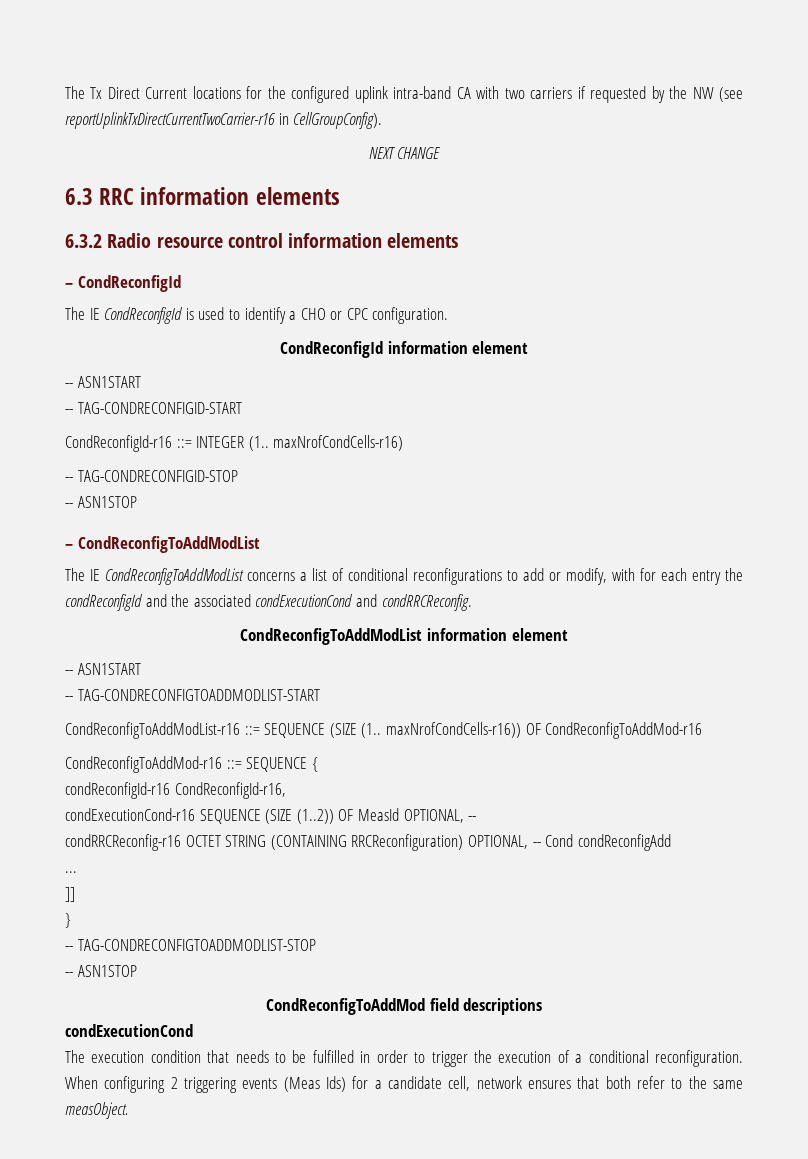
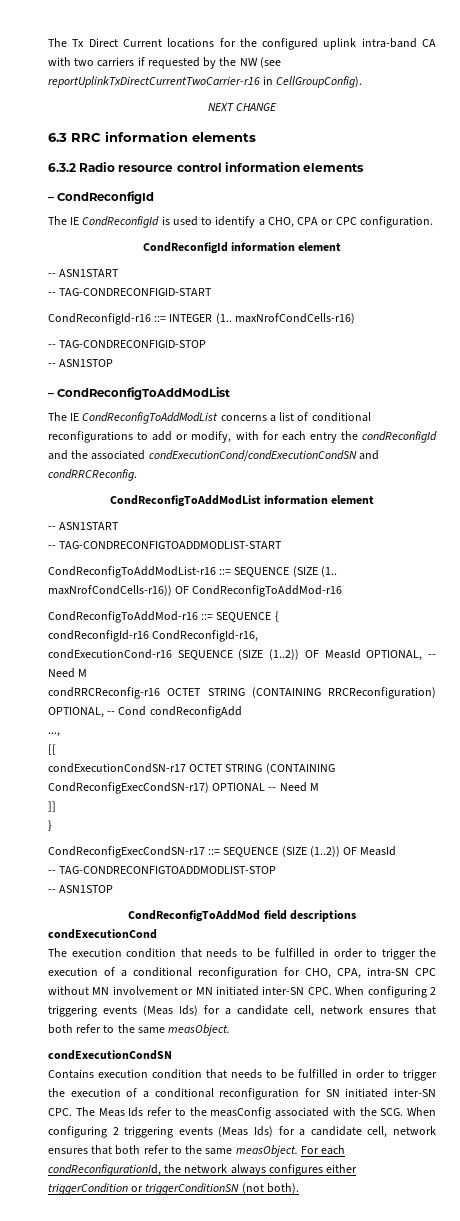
- The IE CondReconfigId is used to identify a CHO or CPC configuration.
+ The IE CondReconfigId is used to identify a CHO, CPA or CPC configuration.
- The IE CondReconfigToAddModList concerns a list of conditional reconfigurations to add or modify, with for each entry the condReconfigId and the associated condExecutionCond and condRRCReconfig.
+ The IE CondReconfigToAddModList concerns a list of conditional reconfigurations to add or modify, with for each entry the condReconfigId and the associated condExecutionCond/condExecutionCondSN and condRRCReconfig.
- condExecutionCond-r16 SEQUENCE (SIZE (1..2)) OF MeasId OPTIONAL, --
+ condExecutionCond-r16 SEQUENCE (SIZE (1..2)) OF MeasId OPTIONAL, -- Need M
- ...
+ ...,
+ [[
+ condExecutionCondSN-r17 OCTET STRING (CONTAINING CondReconfigExecCondSN-r17) OPTIONAL -- Need M
  ]]
  }
+ CondReconfigExecCondSN-r17 ::= SEQUENCE (SIZE (1..2)) OF MeasId
- The execution condition that needs to be fulfilled in order to trigger the execution of a conditional reconfiguration. When configuring 2 triggering events (Meas Ids) for a candidate cell, network ensures that both refer to the same measObject.
+ The execution condition that needs to be fulfilled in order to trigger the execution of a conditional reconfiguration for CHO, CPA, intra-SN CPC without MN involvement or MN initiated inter-SN CPC. When configuring 2 triggering events (Meas Ids) for a candidate cell, network ensures that both refer to the same measObject.
+ condExecutionCondSN
+ Contains execution condition that needs to be fulfilled in order to trigger the execution of a conditional reconfiguration for SN initiated inter-SN CPC. The Meas Ids refer to the measConfig associated with the SCG. When configuring 2 triggering events (Meas Ids) for a candidate cell, network ensures that both refer to the same measObject. For each condReconfigurationId, the network always configures either triggerCondition or triggerConditionSN (not both).

